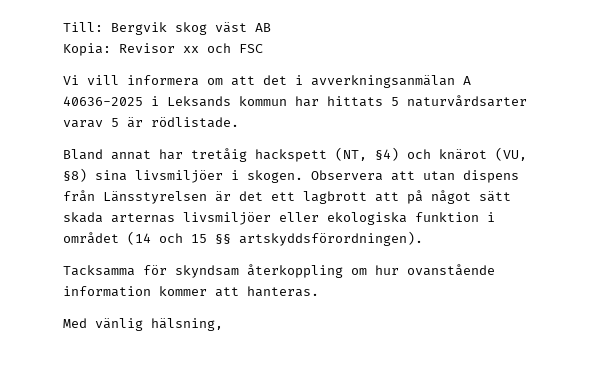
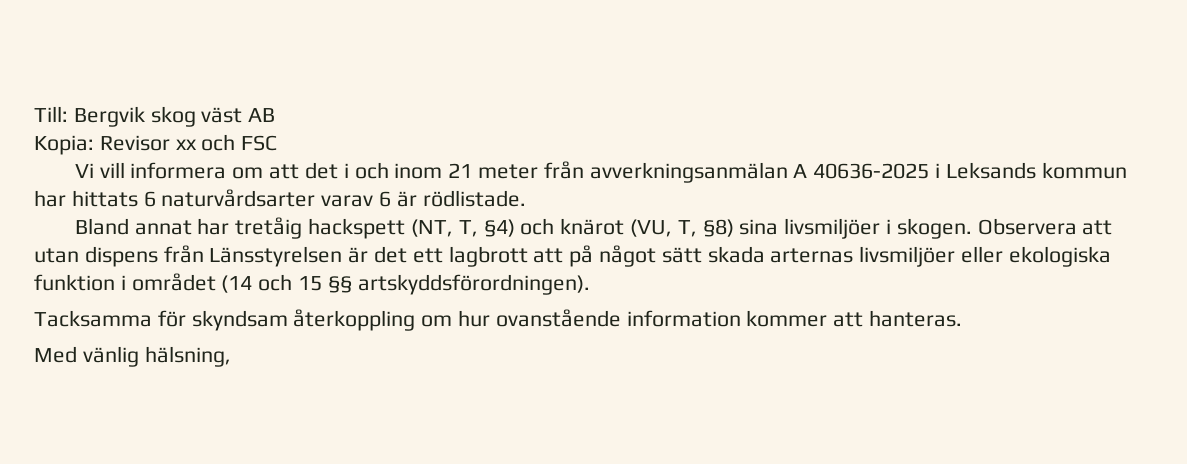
- Vi vill informera om att det i avverkningsanmälan A 40636-2025 i Leksands kommun har hittats 5 naturvårdsarter varav 5 är rödlistade.
+ Vi vill informera om att det i och inom 21 meter från avverkningsanmälan A 40636-2025 i Leksands kommun har hittats 6 naturvårdsarter varav 6 är rödlistade.
- Bland annat har tretåig hackspett (NT, §4) och knärot (VU, §8) sina livsmiljöer i skogen.
+ Bland annat har tretåig hackspett (NT, T, §4) och knärot (VU, T, §8) sina livsmiljöer i skogen.

